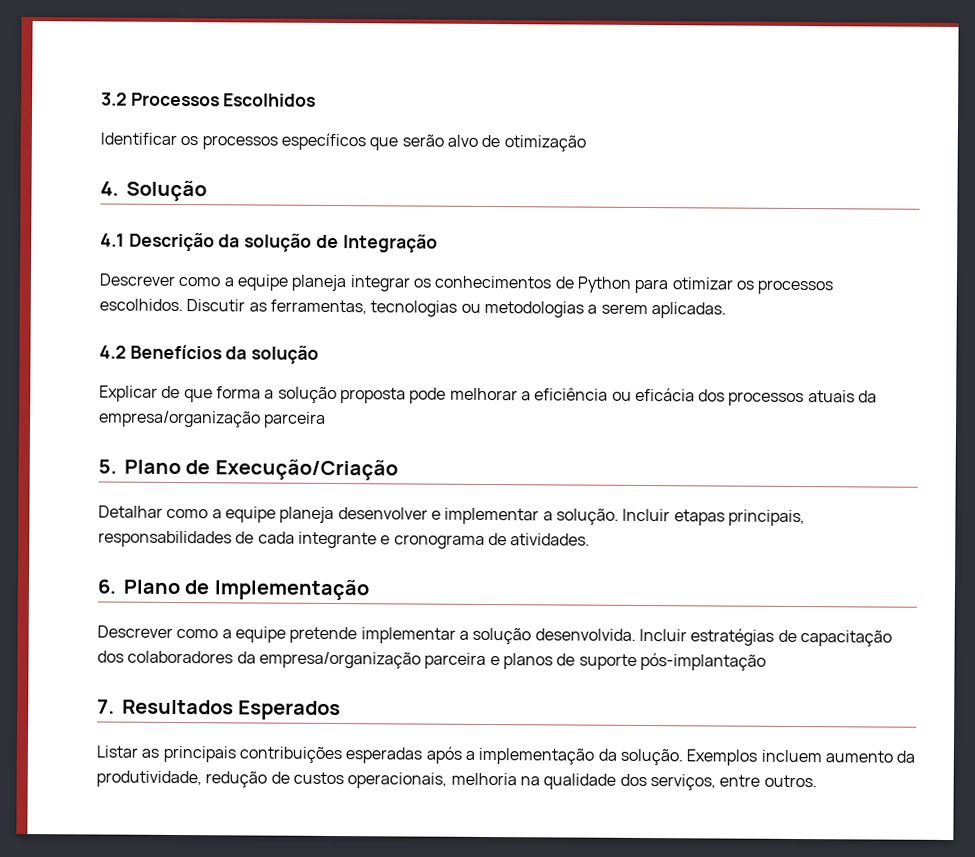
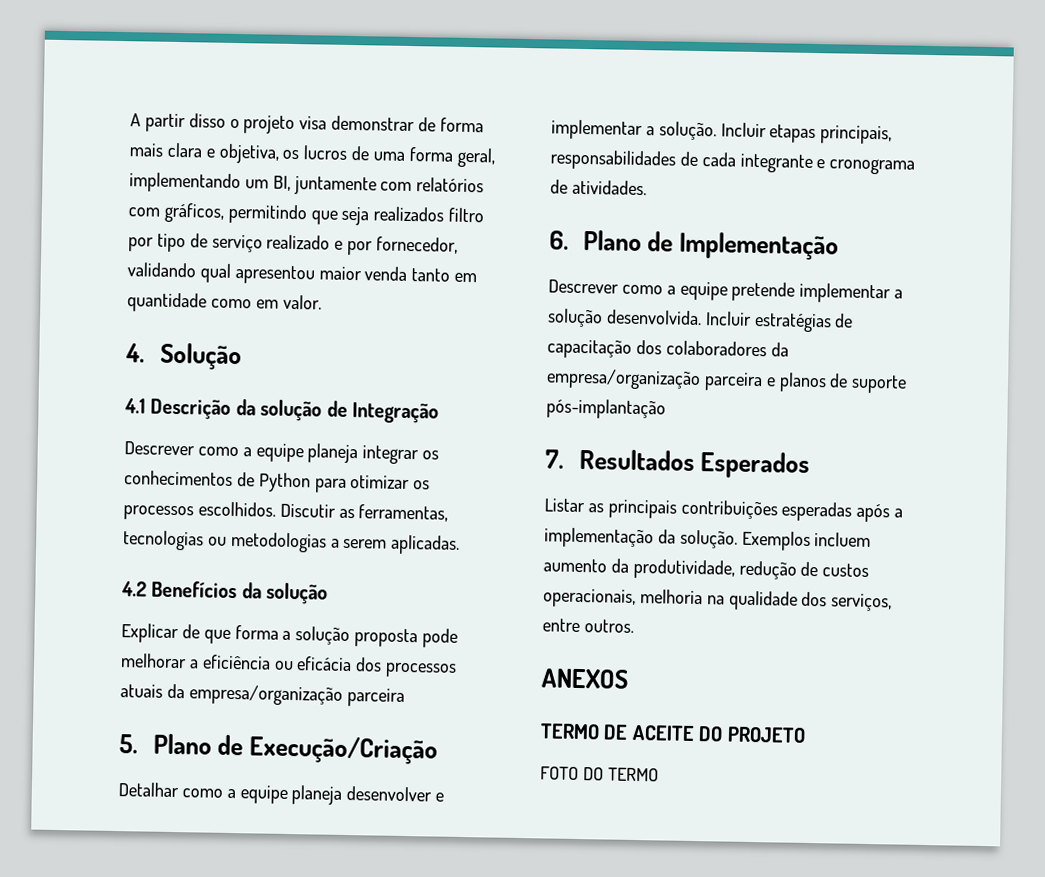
- 3.2 Processos Escolhidos
- Identificar os processos específicos que serão alvo de otimização
+ A partir disso o projeto visa demonstrar de forma mais clara e objetiva, os lucros de uma forma geral, implementando um BI, juntamente com relatórios com gráficos, permitindo que seja realizados filtro por tipo de serviço realizado e por fornecedor, validando qual apresentou maior venda tanto em quantidade como em valor.
+ ANEXOS
+ TERMO DE ACEITE DO PROJETO
+ FOTO DO TERMO

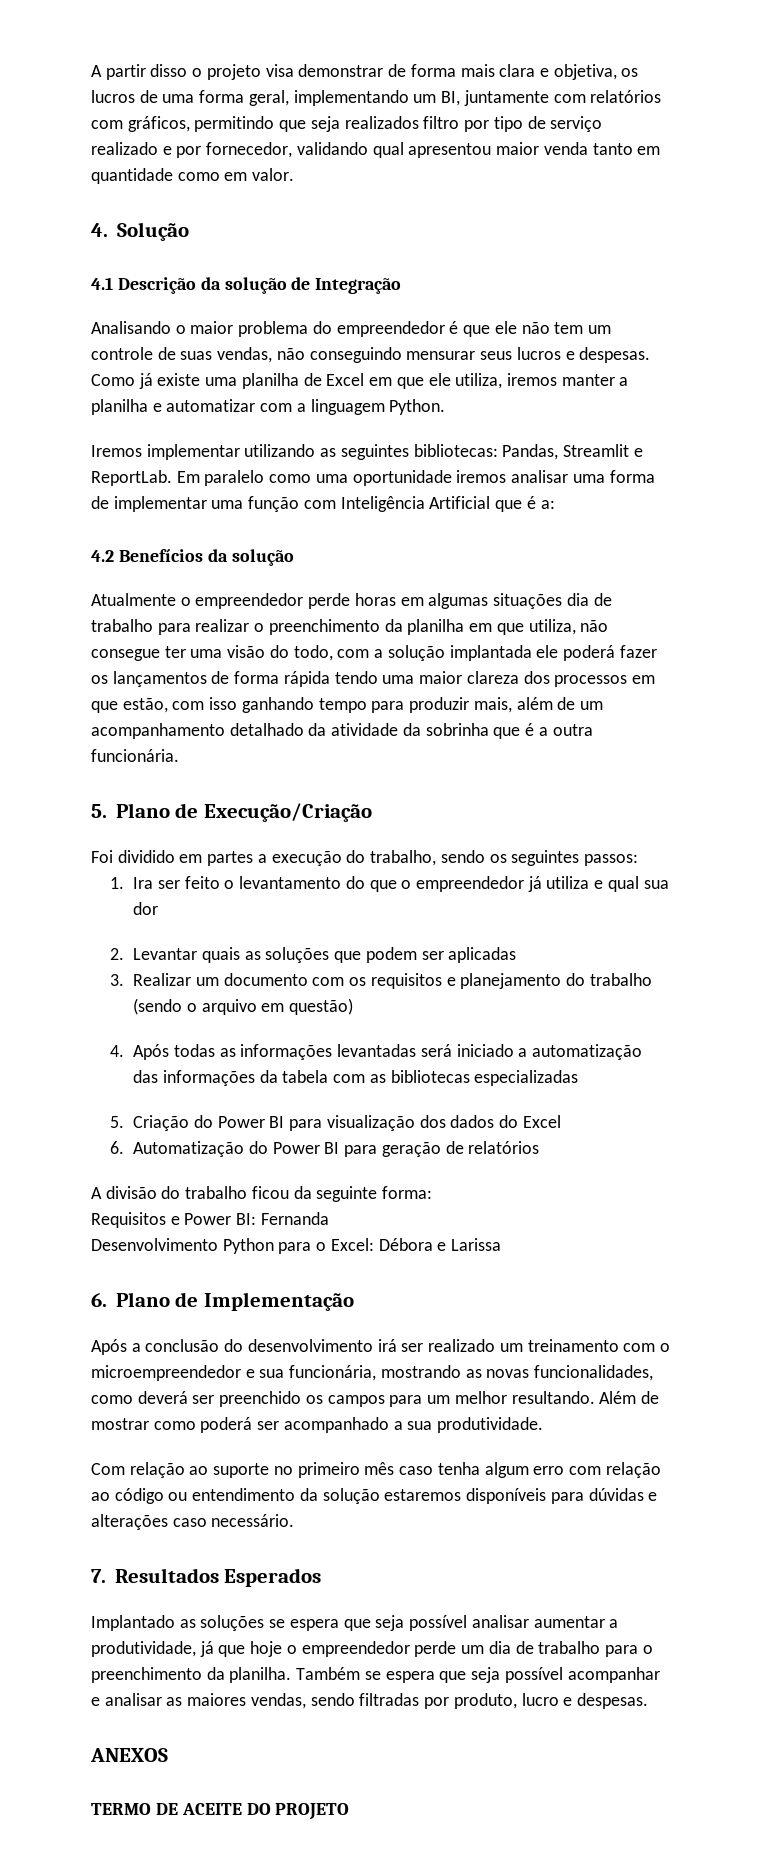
- Descrever como a equipe planeja integrar os conhecimentos de Python para otimizar os processos escolhidos. Discutir as ferramentas, tecnologias ou metodologias a serem aplicadas.
+ Analisando o maior problema do empreendedor é que ele não tem um controle de suas vendas, não conseguindo mensurar seus lucros e despesas. Como já existe uma planilha de Excel em que ele utiliza, iremos manter a planilha e automatizar com a linguagem Python.
+ Iremos implementar utilizando as seguintes bibliotecas: Pandas, Streamlit e ReportLab. Em paralelo como uma oportunidade iremos analisar uma forma de implementar uma função com Inteligência Artificial que é a:
  4.2 Benefícios da solução
- Explicar de que forma a solução proposta pode melhorar a eficiência ou eficácia dos processos atuais da empresa/organização parceira
+ Atualmente o empreendedor perde horas em algumas situações dia de trabalho para realizar o preenchimento da planilha em que utiliza, não consegue ter uma visão do todo, com a solução implantada ele poderá fazer os lançamentos de forma rápida tendo uma maior clareza dos processos em que estão, com isso ganhando tempo para produzir mais, além de um acompanhamento detalhado da atividade da sobrinha que é a outra funcionária.
  5. Plano de Execução/Criação
- Detalhar como a equipe planeja desenvolver e implementar a solução. Incluir etapas principais, responsabilidades de cada integrante e cronograma de atividades.
+ Foi dividido em partes a execução do trabalho, sendo os seguintes passos:
+ 1. Ira ser feito o levantamento do que o empreendedor já utiliza e qual sua dor
+ 2. Levantar quais as soluções que podem ser aplicadas
+ 3. Realizar um documento com os requisitos e planejamento do trabalho (sendo o arquivo em questão)
+ 4. Após todas as informações levantadas será iniciado a automatização das informações da tabela com as bibliotecas especializadas
+ 5. Criação do Power BI para visualização dos dados do Excel
+ 6. Automatização do Power BI para geração de relatórios
+ A divisão do trabalho ficou da seguinte forma:
+ Requisitos e Power BI: Fernanda
+ Desenvolvimento Python para o Excel: Débora e Larissa
  6. Plano de Implementação
- Descrever como a equipe pretende implementar a solução desenvolvida. Incluir estratégias de capacitação dos colaboradores da empresa/organização parceira e planos de suporte pós-implantação
+ Após a conclusão do desenvolvimento irá ser realizado um treinamento com o microempreendedor e sua funcionária, mostrando as novas funcionalidades, como deverá ser preenchido os campos para um melhor resultando. Além de mostrar como poderá ser acompanhado a sua produtividade.
+ Com relação ao suporte no primeiro mês caso tenha algum erro com relação ao código ou entendimento da solução estaremos disponíveis para dúvidas e alterações caso necessário.
  7. Resultados Esperados
- Listar as principais contribuições esperadas após a implementação da solução. Exemplos incluem aumento da produtividade, redução de custos operacionais, melhoria na qualidade dos serviços, entre outros.
+ Implantado as soluções se espera que seja possível analisar aumentar a produtividade, já que hoje o empreendedor perde um dia de trabalho para o preenchimento da planilha. Também se espera que seja possível acompanhar e analisar as maiores vendas, sendo filtradas por produto, lucro e despesas.
- FOTO DO TERMO

